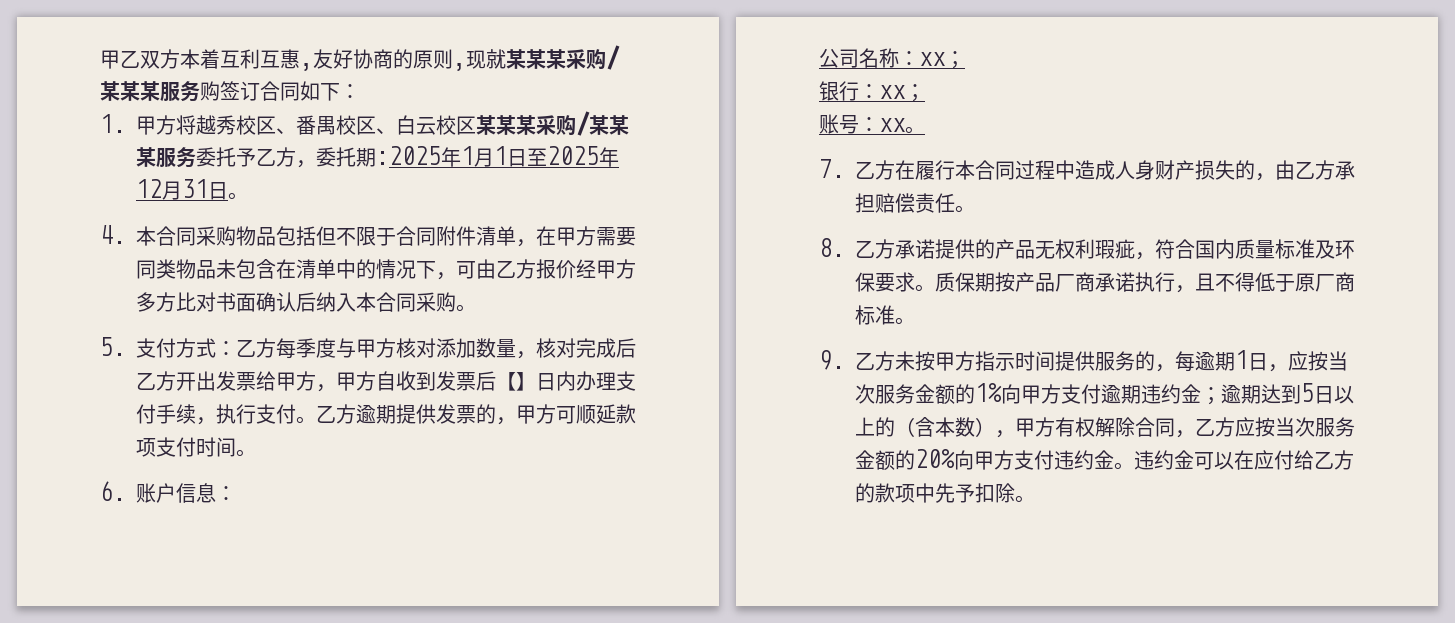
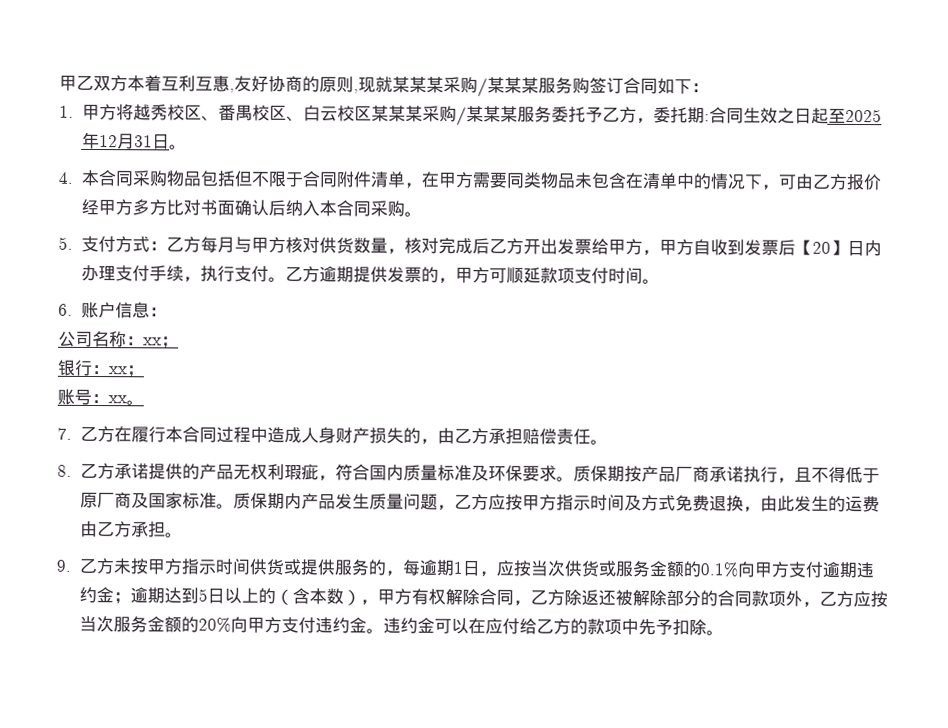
- 1.甲方将越秀校区、番禺校区、白云校区某某某采购/某某某服务委托予乙方，委托期:2025年1月1日至2025年12月31日。
+ 1.甲方将越秀校区、番禺校区、白云校区某某某采购/某某某服务委托予乙方，委托期:合同生效之日起至2025年12月31日。
- 5.支付方式：乙方每季度与甲方核对添加数量，核对完成后乙方开出发票给甲方，甲方自收到发票后【】日内办理支付手续，执行支付。
+ 5.支付方式：乙方每月与甲方核对供货数量，核对完成后乙方开出发票给甲方，甲方自收到发票后【20】日内办理支付手续，执行支付。
- 质保期按产品厂商承诺执行，且不得低于原厂商标准。
+ 质保期按产品厂商承诺执行，且不得低于原厂商及国家标准。质保期内产品发生质量问题，乙方应按甲方指示时间及方式免费退换，由此发生的运费由乙方承担。
- 9.乙方未按甲方指示时间提供服务的，每逾期1日，应按当次服务金额的1%向甲方支付逾期违约金；逾期达到5日以上的（含本数），甲方有权解除合同，乙方应按当次服务金额的20%向甲方支付违约金。
+ 9.乙方未按甲方指示时间供货或提供服务的，每逾期1日，应按当次供货或服务金额的0.1%向甲方支付逾期违约金；逾期达到5日以上的（含本数），甲方有权解除合同，乙方除返还被解除部分的合同款项外，乙方应按当次服务金额的20%向甲方支付违约金。

